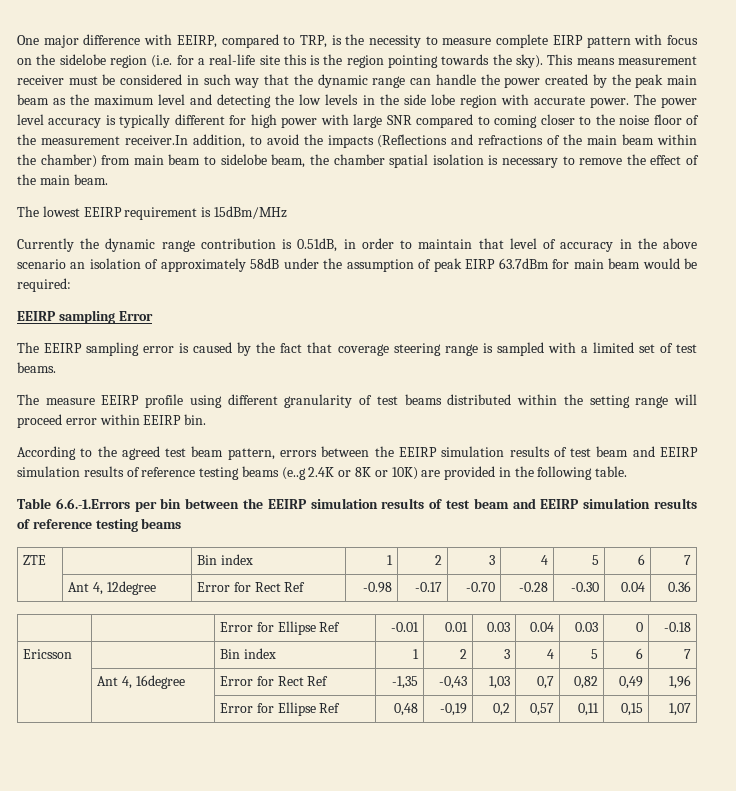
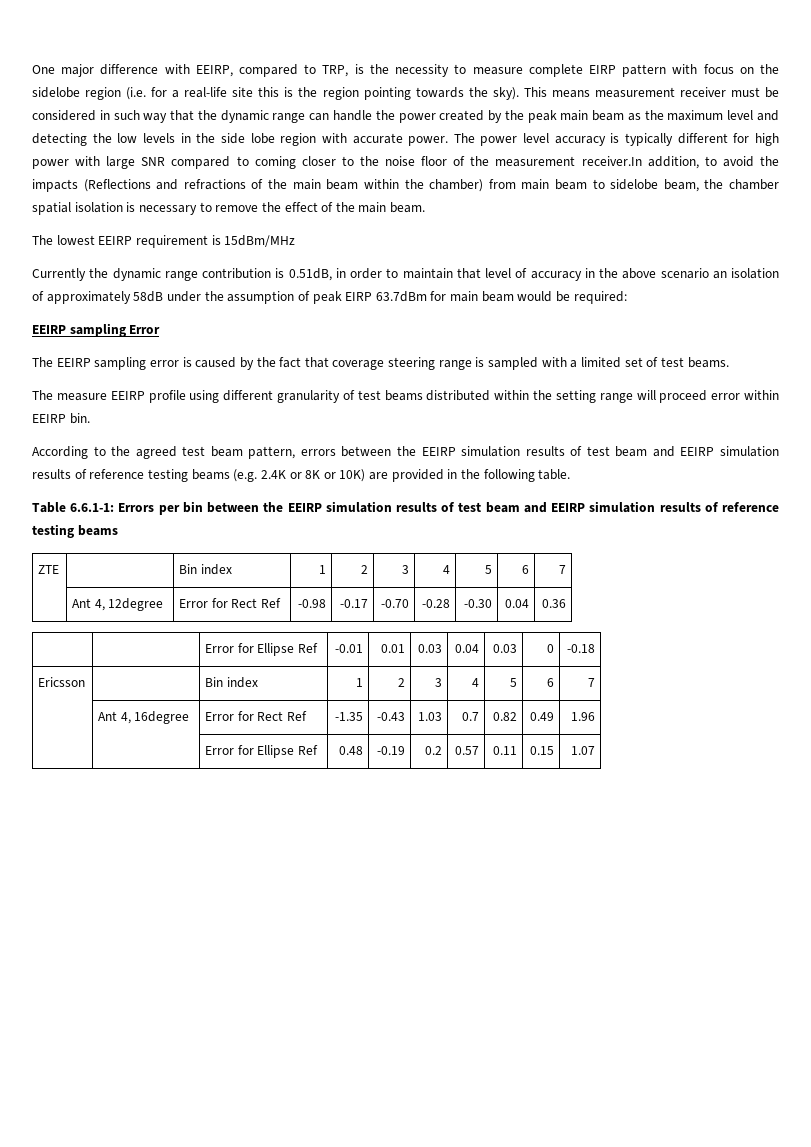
- According to the agreed test beam pattern, errors between the EEIRP simulation results of test beam and EEIRP simulation results of reference testing beams (e..g 2.4K or 8K or 10K) are provided in the following table.
+ According to the agreed test beam pattern, errors between the EEIRP simulation results of test beam and EEIRP simulation results of reference testing beams (e.g. 2.4K or 8K or 10K) are provided in the following table.
- Table 6.6.-1.Errors per bin between the EEIRP simulation results of test beam and EEIRP simulation results of reference testing beams
+ Table 6.6.1-1: Errors per bin between the EEIRP simulation results of test beam and EEIRP simulation results of reference testing beams
- | Ant 4, 16degree | Error for Rect Ref | -1,35 | -0,43 | 1,03 | 0,7 | 0,82 | 0,49 | 1,96
- | | Error for Ellipse Ref | 0,48 | -0,19 | 0,2 | 0,57 | 0,11 | 0,15 | 1,07
+ | Ant 4, 16degree | Error for Rect Ref | -1.35 | -0.43 | 1.03 | 0.7 | 0.82 | 0.49 | 1.96
+ | | Error for Ellipse Ref | 0.48 | -0.19 | 0.2 | 0.57 | 0.11 | 0.15 | 1.07

